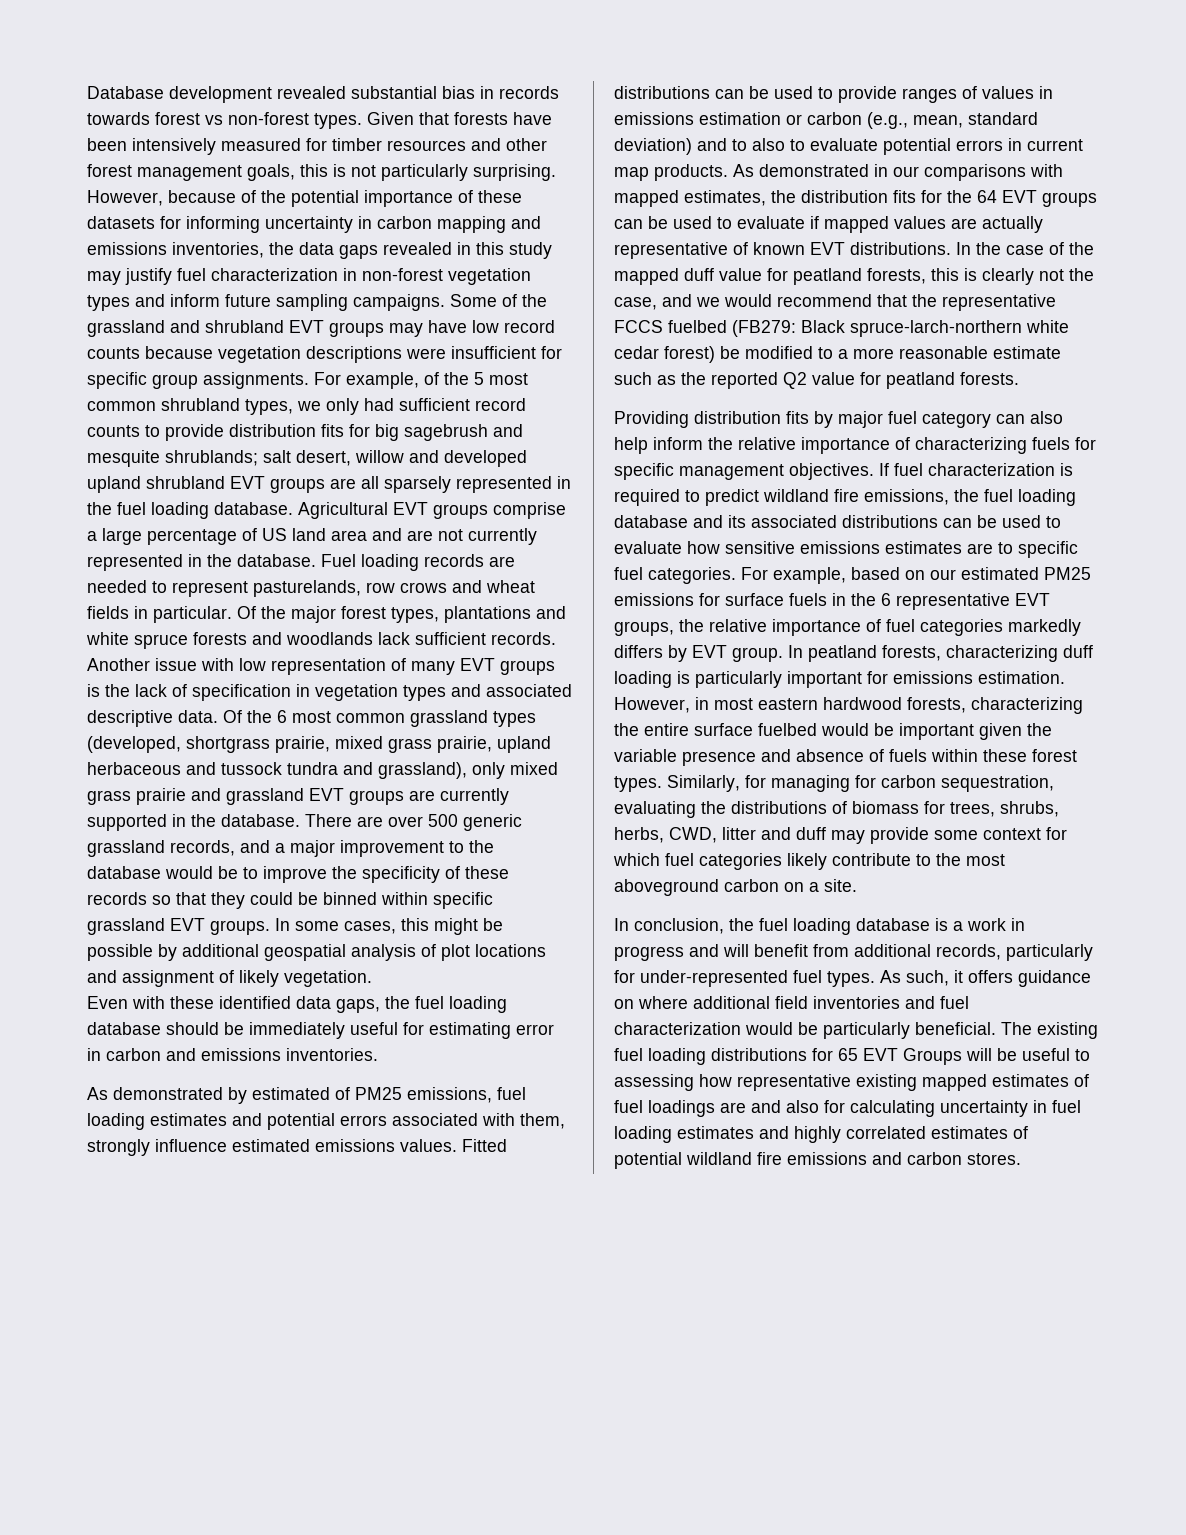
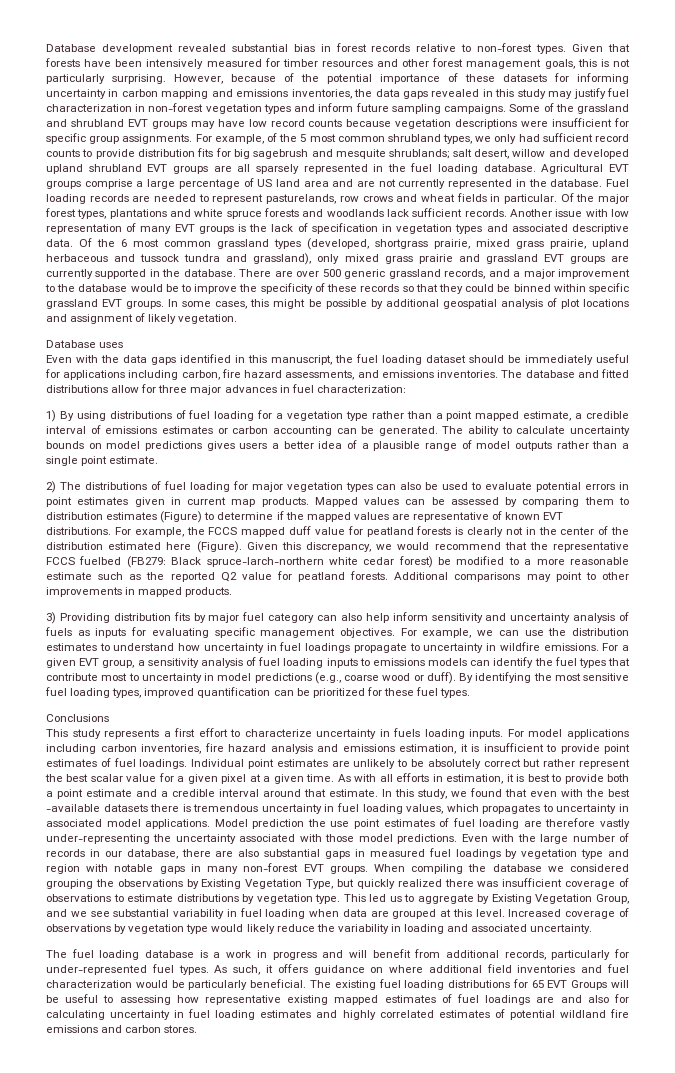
- Database development revealed substantial bias in records towards forest vs non-forest types.
+ Database development revealed substantial bias in forest records relative to non-forest types.
- Even with these identified data gaps, the fuel loading database should be immediately useful for estimating error in carbon and emissions inventories.
- As demonstrated by estimated of PM25 emissions, fuel loading estimates and potential errors associated with them, strongly influence estimated emissions values. Fitted distributions can be used to provide ranges of values in emissions estimation or carbon (e.g., mean, standard deviation) and to also to evaluate potential errors in current map products. As demonstrated in our comparisons with mapped estimates, the distribution fits for the 64 EVT groups can be used to evaluate if mapped values are actually representative of known EVT distributions.
+ Database uses
+ Even with the data gaps identified in this manuscript, the fuel loading dataset should be immediately useful for applications including carbon, fire hazard assessments, and emissions inventories. The database and fitted distributions allow for three major advances in fuel characterization:
+ 1) By using distributions of fuel loading for a vegetation type rather than a point mapped estimate, a credible interval of emissions estimates or carbon accounting can be generated. The ability to calculate uncertainty bounds on model predictions gives users a better idea of a plausible range of model outputs rather than a single point estimate.
+ 2) The distributions of fuel loading for major vegetation types can also be used to evaluate potential errors in point estimates given in current map products. Mapped values can be assessed by comparing them to distribution estimates (Figure) to determine if the mapped values are representative of known EVT distributions.
- In the case of the mapped duff value for peatland forests, this is clearly not the case, and we would recommend that the representative FCCS fuelbed (FB279:
+ For example, the FCCS mapped duff value for peatland forests is clearly not in the center of the distribution estimated here (Figure). Given this discrepancy, we would recommend that the representative FCCS fuelbed (FB279:
- Black spruce-larch-northern white cedar forest) be modified to a more reasonable estimate such as the reported Q2 value for peatland forests.
- Providing distribution fits by major fuel category can also help inform the relative importance of characterizing fuels for specific management objectives. If fuel characterization is required to predict wildland fire emissions, the fuel loading database and its associated distributions can be used to evaluate how sensitive emissions estimates are to specific fuel categories. For example, based on our estimated PM25 emissions for surface fuels in the 6 representative EVT groups, the relative importance of fuel categories markedly differs by EVT group. In peatland forests, characterizing duff loading is particularly important for emissions estimation. However, in most eastern hardwood forests, characterizing the entire surface fuelbed would be important given the variable presence and absence of fuels within these forest types. Similarly, for managing for carbon sequestration, evaluating the distributions of biomass for trees, shrubs, herbs, CWD, litter and duff may provide some context for which fuel categories likely contribute to the most aboveground carbon on a site.
- In conclusion, the fuel loading database is a work in progress and will benefit from additional records, particularly for under-represented fuel types.
+ Black spruce-larch-northern white cedar forest) be modified to a more reasonable estimate such as the reported Q2 value for peatland forests. Additional comparisons may point to other improvements in mapped products.
+ 3) Providing distribution fits by major fuel category can also help inform sensitivity and uncertainty analysis of fuels as inputs for evaluating specific management objectives. For example, we can use the distribution estimates to understand how uncertainty in fuel loadings propagate to uncertainty in wildfire emissions. For a given EVT group, a sensitivity analysis of fuel loading inputs to emissions models can identify the fuel types that contribute most to uncertainty in model predictions (e.g., coarse wood or duff). By identifying the most sensitive fuel loading types, improved quantification can be prioritized for these fuel types.
+ Conclusions
+ This study represents a first effort to characterize uncertainty in fuels loading inputs. For model applications including carbon inventories, fire hazard analysis and emissions estimation, it is insufficient to provide point estimates of fuel loadings. Individual point estimates are unlikely to be absolutely correct but rather represent the best scalar value for a given pixel at a given time. As with all efforts in estimation, it is best to provide both a point estimate and a credible interval around that estimate. In this study, we found that even with the best -available datasets there is tremendous uncertainty in fuel loading values, which propagates to uncertainty in associated model applications. Model prediction the use point estimates of fuel loading are therefore vastly under-representing the uncertainty associated with those model predictions. Even with the large number of records in our database, there are also substantial gaps in measured fuel loadings by vegetation type and region with notable gaps in many non-forest EVT groups. When compiling the database we considered grouping the observations by Existing Vegetation Type, but quickly realized there was insufficient coverage of observations to estimate distributions by vegetation type. This led us to aggregate by Existing Vegetation Group, and we see substantial variability in fuel loading when data are grouped at this level. Increased coverage of observations by vegetation type would likely reduce the variability in loading and associated uncertainty.
+ The fuel loading database is a work in progress and will benefit from additional records, particularly for under-represented fuel types.

